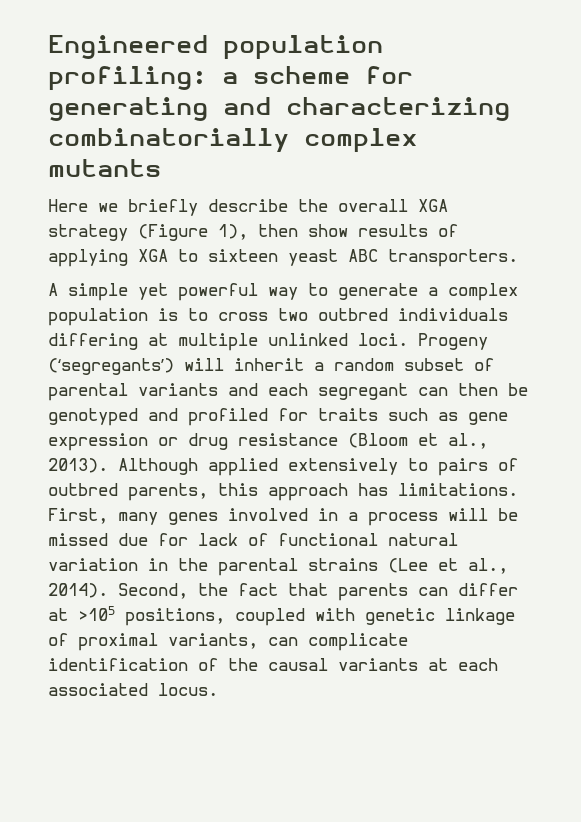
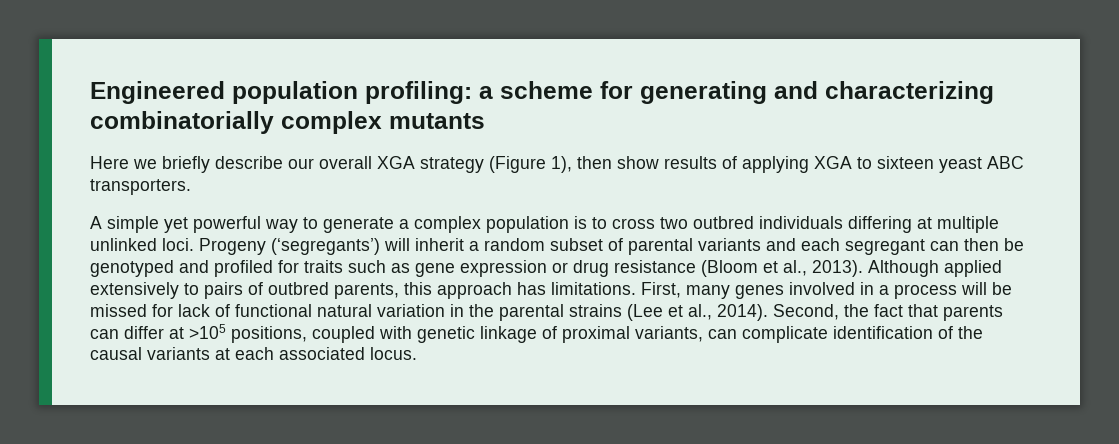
- Here we briefly describe the overall XGA strategy (Figure 1), then show results of applying XGA to sixteen yeast ABC transporters.
+ Here we briefly describe our overall XGA strategy (Figure 1), then show results of applying XGA to sixteen yeast ABC transporters.
- First, many genes involved in a process will be missed due for lack of functional natural variation in the parental strains (Lee et al., 2014).
+ First, many genes involved in a process will be missed for lack of functional natural variation in the parental strains (Lee et al., 2014).

